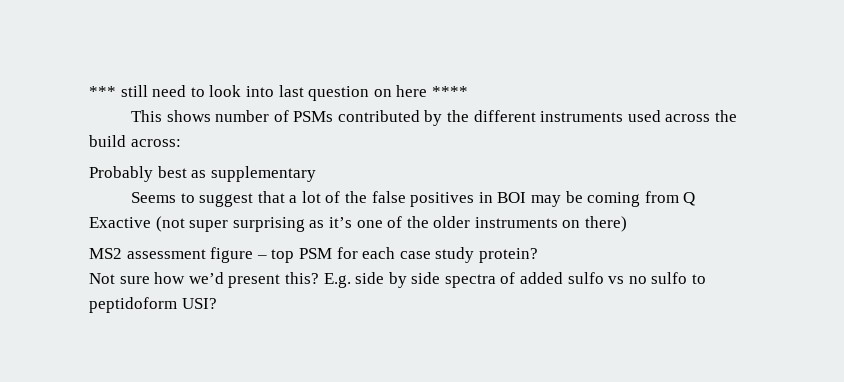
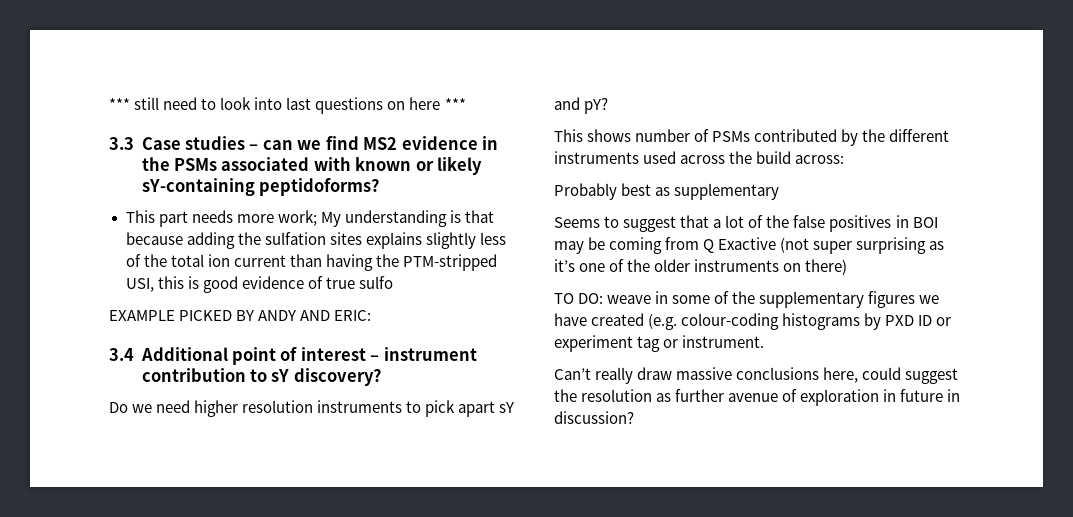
- *** still need to look into last question on here ****
+ *** still need to look into last questions on here ***
+ 3.3 Case studies – can we find MS2 evidence in the PSMs associated with known or likely sY-containing peptidoforms?
+ This part needs more work; My understanding is that because adding the sulfation sites explains slightly less of the total ion current than having the PTM-stripped USI, this is good evidence of true sulfo
+ EXAMPLE PICKED BY ANDY AND ERIC:
+ 3.4 Additional point of interest – instrument contribution to sY discovery?
+ Do we need higher resolution instruments to pick apart sY and pY?
- MS2 assessment figure – top PSM for each case study protein?
- Not sure how we’d present this? E.g. side by side spectra of added sulfo vs no sulfo to peptidoform USI?
+ TO DO: weave in some of the supplementary figures we have created (e.g. colour-coding histograms by PXD ID or experiment tag or instrument.
+ Can’t really draw massive conclusions here, could suggest the resolution as further avenue of exploration in future in discussion?

